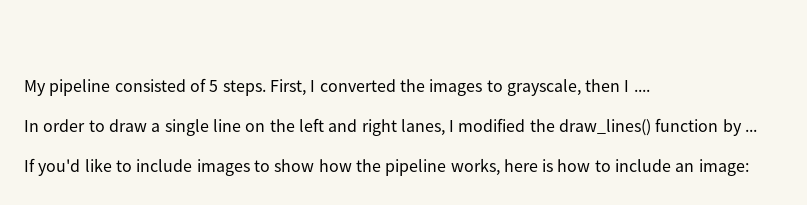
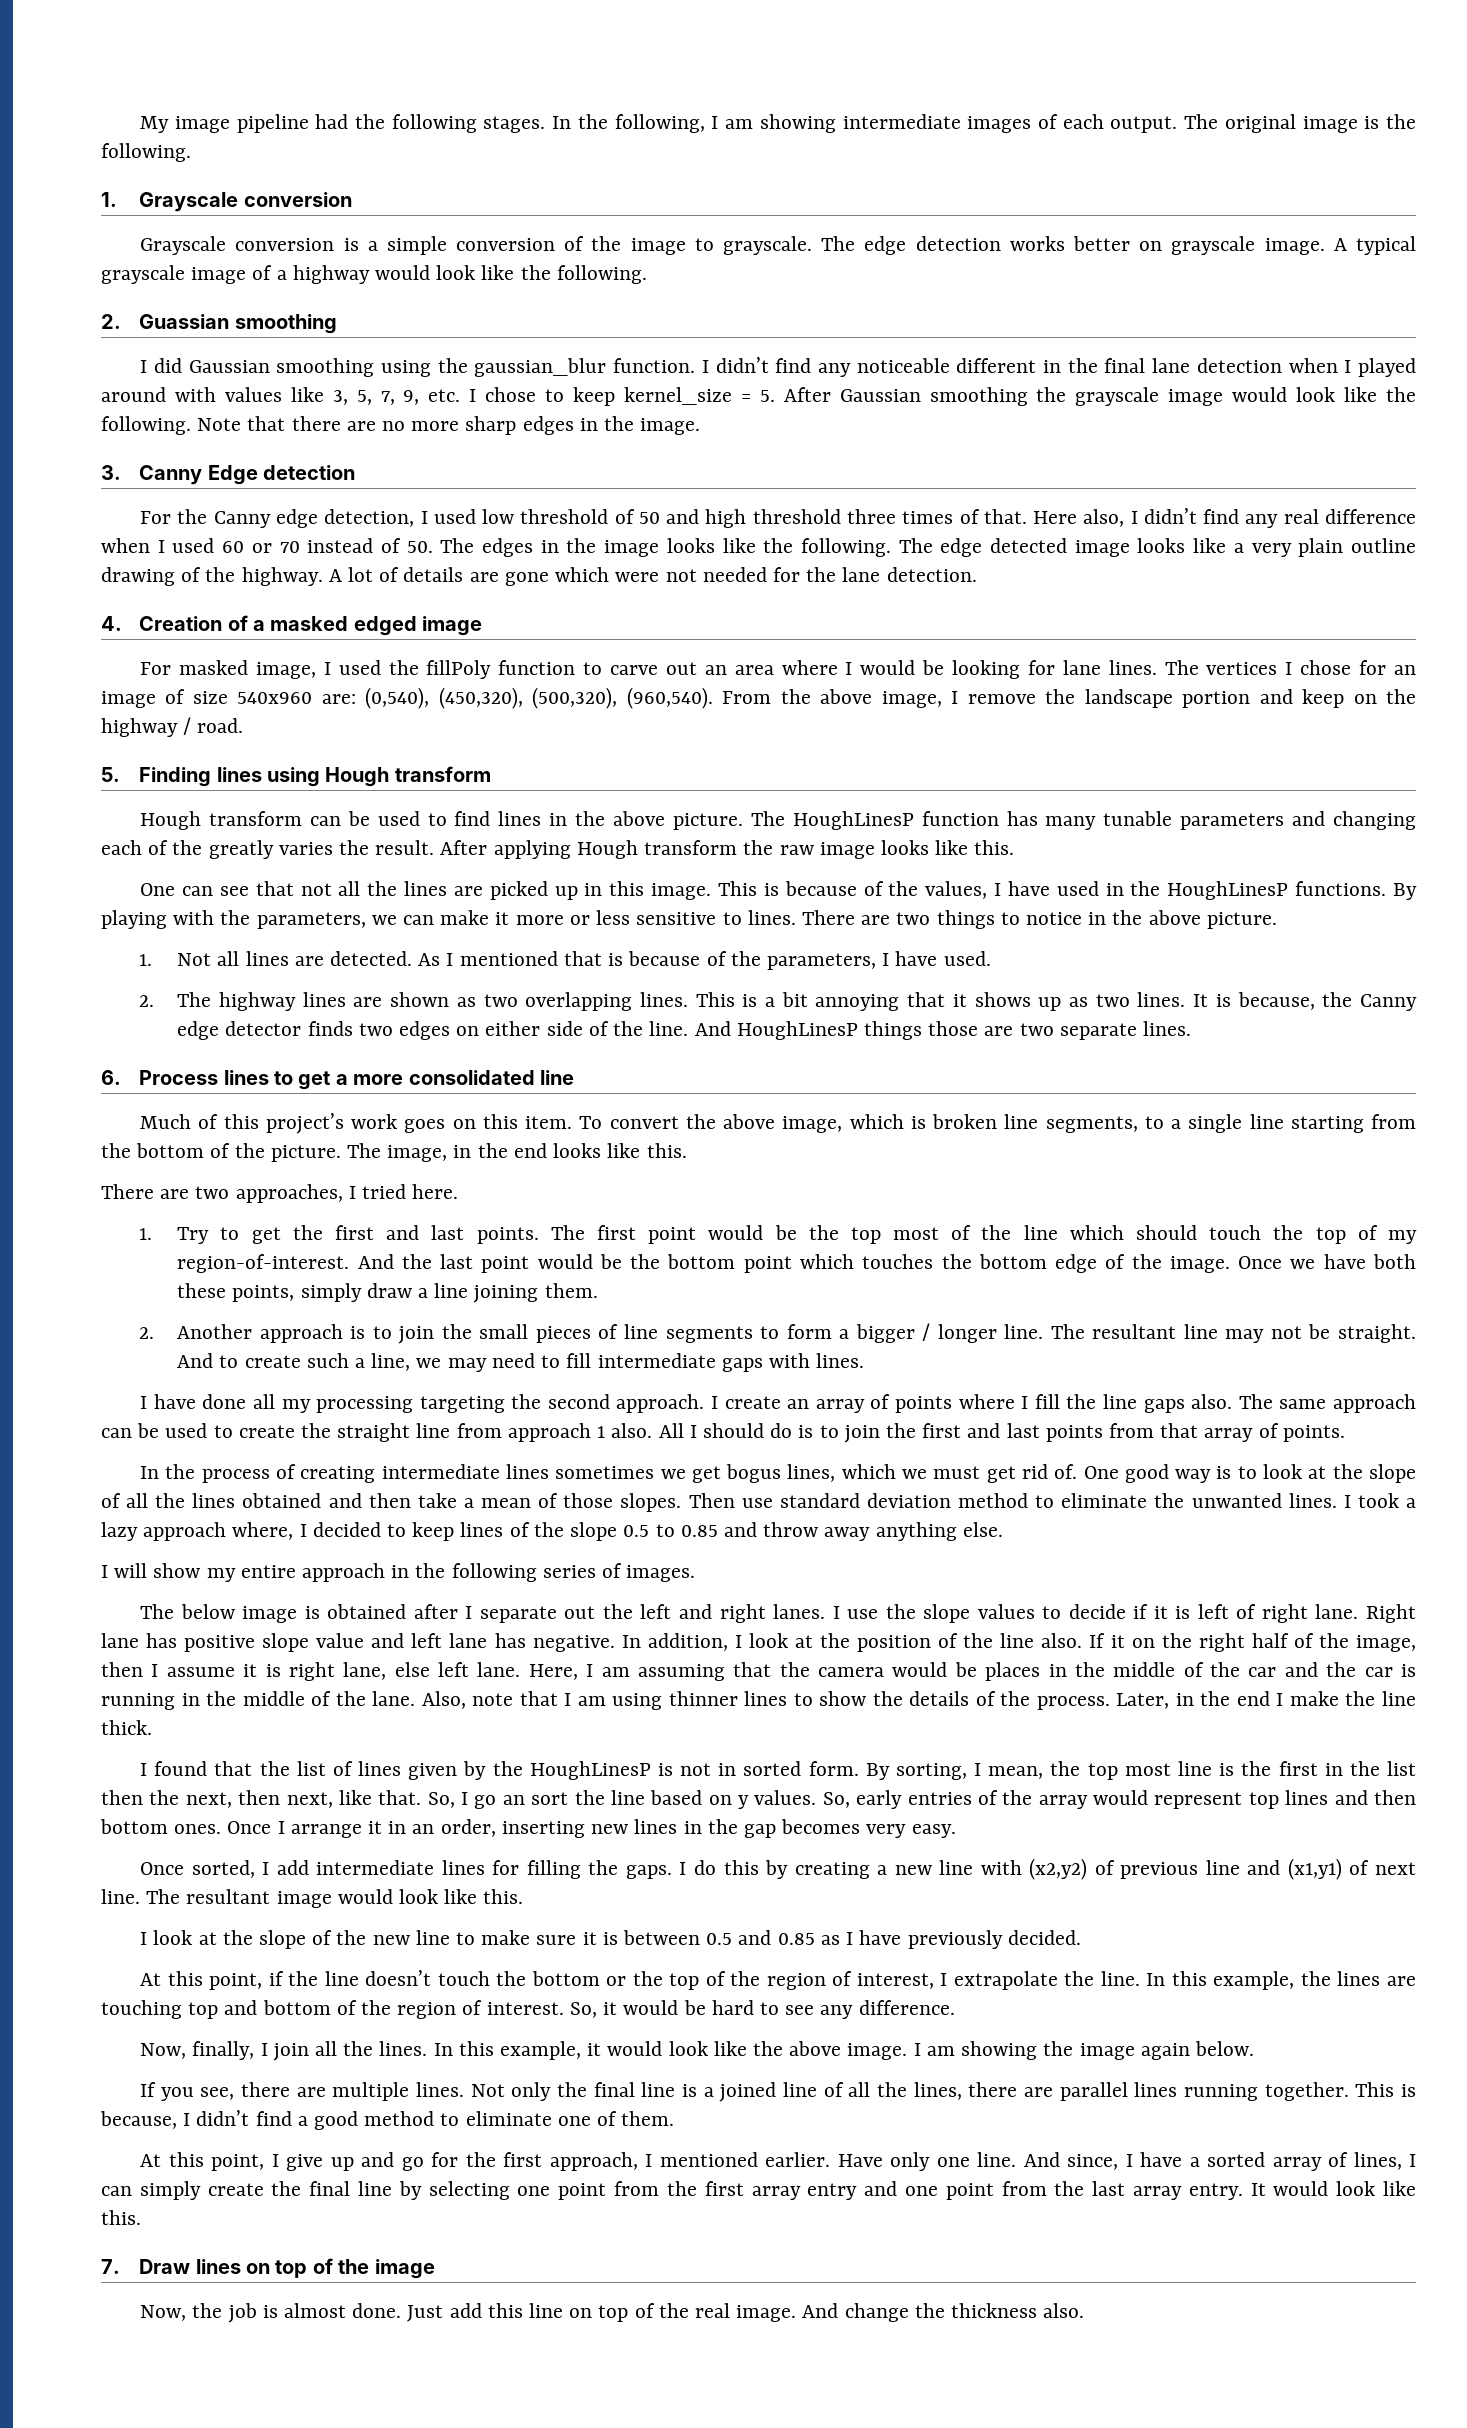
- My pipeline consisted of 5 steps. First, I converted the images to grayscale, then I ....
- In order to draw a single line on the left and right lanes, I modified the draw_lines() function by ...
- If you'd like to include images to show how the pipeline works, here is how to include an image:
+ My image pipeline had the following stages. In the following, I am showing intermediate images of each output. The original image is the following.
+ 1. Grayscale conversion
+ Grayscale conversion is a simple conversion of the image to grayscale. The edge detection works better on grayscale image. A typical grayscale image of a highway would look like the following.
+ 2. Guassian smoothing
+ I did Gaussian smoothing using the gaussian_blur function. I didn’t find any noticeable different in the final lane detection when I played around with values like 3, 5, 7, 9, etc. I chose to keep kernel_size = 5. After Gaussian smoothing the grayscale image would look like the following. Note that there are no more sharp edges in the image.
+ 3. Canny Edge detection
+ For the Canny edge detection, I used low threshold of 50 and high threshold three times of that. Here also, I didn’t find any real difference when I used 60 or 70 instead of 50. The edges in the image looks like the following. The edge detected image looks like a very plain outline drawing of the highway. A lot of details are gone which were not needed for the lane detection.
+ 4. Creation of a masked edged image
+ For masked image, I used the fillPoly function to carve out an area where I would be looking for lane lines. The vertices I chose for an image of size 540x960 are: (0,540), (450,320), (500,320), (960,540). From the above image, I remove the landscape portion and keep on the highway / road.
+ 5. Finding lines using Hough transform
+ Hough transform can be used to find lines in the above picture. The HoughLinesP function has many tunable parameters and changing each of the greatly varies the result. After applying Hough transform the raw image looks like this.
+ One can see that not all the lines are picked up in this image. This is because of the values, I have used in the HoughLinesP functions. By playing with the parameters, we can make it more or less sensitive to lines. There are two things to notice in the above picture.
+ 1. Not all lines are detected. As I mentioned that is because of the parameters, I have used.
+ 2. The highway lines are shown as two overlapping lines. This is a bit annoying that it shows up as two lines. It is because, the Canny edge detector finds two edges on either side of the line. And HoughLinesP things those are two separate lines.
+ 6. Process lines to get a more consolidated line
+ Much of this project’s work goes on this item. To convert the above image, which is broken line segments, to a single line starting from the bottom of the picture. The image, in the end looks like this.
+ There are two approaches, I tried here.
+ 1. Try to get the first and last points. The first point would be the top most of the line which should touch the top of my region-of-interest. And the last point would be the bottom point which touches the bottom edge of the image. Once we have both these points, simply draw a line joining them.
+ 2. Another approach is to join the small pieces of line segments to form a bigger / longer line. The resultant line may not be straight. And to create such a line, we may need to fill intermediate gaps with lines.
+ I have done all my processing targeting the second approach. I create an array of points where I fill the line gaps also. The same approach can be used to create the straight line from approach 1 also. All I should do is to join the first and last points from that array of points.
+ In the process of creating intermediate lines sometimes we get bogus lines, which we must get rid of. One good way is to look at the slope of all the lines obtained and then take a mean of those slopes. Then use standard deviation method to eliminate the unwanted lines. I took a lazy approach where, I decided to keep lines of the slope 0.5 to 0.85 and throw away anything else.
+ I will show my entire approach in the following series of images.
+ The below image is obtained after I separate out the left and right lanes. I use the slope values to decide if it is left of right lane. Right lane has positive slope value and left lane has negative. In addition, I look at the position of the line also. If it on the right half of the image, then I assume it is right lane, else left lane. Here, I am assuming that the camera would be places in the middle of the car and the car is running in the middle of the lane. Also, note that I am using thinner lines to show the details of the process. Later, in the end I make the line thick.
+ I found that the list of lines given by the HoughLinesP is not in sorted form. By sorting, I mean, the top most line is the first in the list then the next, then next, like that. So, I go an sort the line based on y values. So, early entries of the array would represent top lines and then bottom ones. Once I arrange it in an order, inserting new lines in the gap becomes very easy.
+ Once sorted, I add intermediate lines for filling the gaps. I do this by creating a new line with (x2,y2) of previous line and (x1,y1) of next line. The resultant image would look like this.
+ I look at the slope of the new line to make sure it is between 0.5 and 0.85 as I have previously decided.
+ At this point, if the line doesn’t touch the bottom or the top of the region of interest, I extrapolate the line. In this example, the lines are touching top and bottom of the region of interest. So, it would be hard to see any difference.
+ Now, finally, I join all the lines. In this example, it would look like the above image. I am showing the image again below.
+ If you see, there are multiple lines. Not only the final line is a joined line of all the lines, there are parallel lines running together. This is because, I didn’t find a good method to eliminate one of them.
+ At this point, I give up and go for the first approach, I mentioned earlier. Have only one line. And since, I have a sorted array of lines, I can simply create the final line by selecting one point from the first array entry and one point from the last array entry. It would look like this.
+ 7. Draw lines on top of the image
+ Now, the job is almost done. Just add this line on top of the real image. And change the thickness also.

